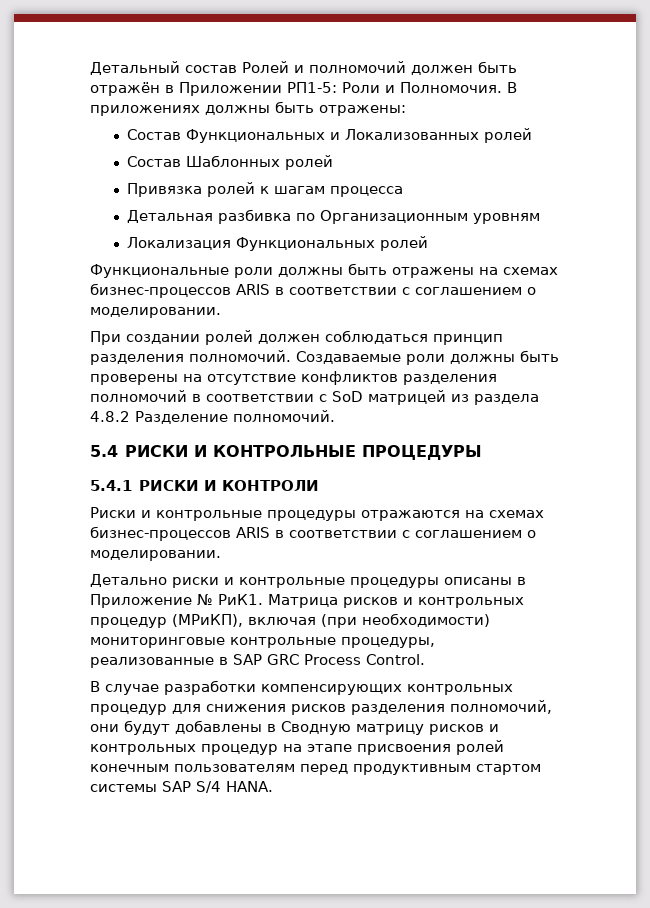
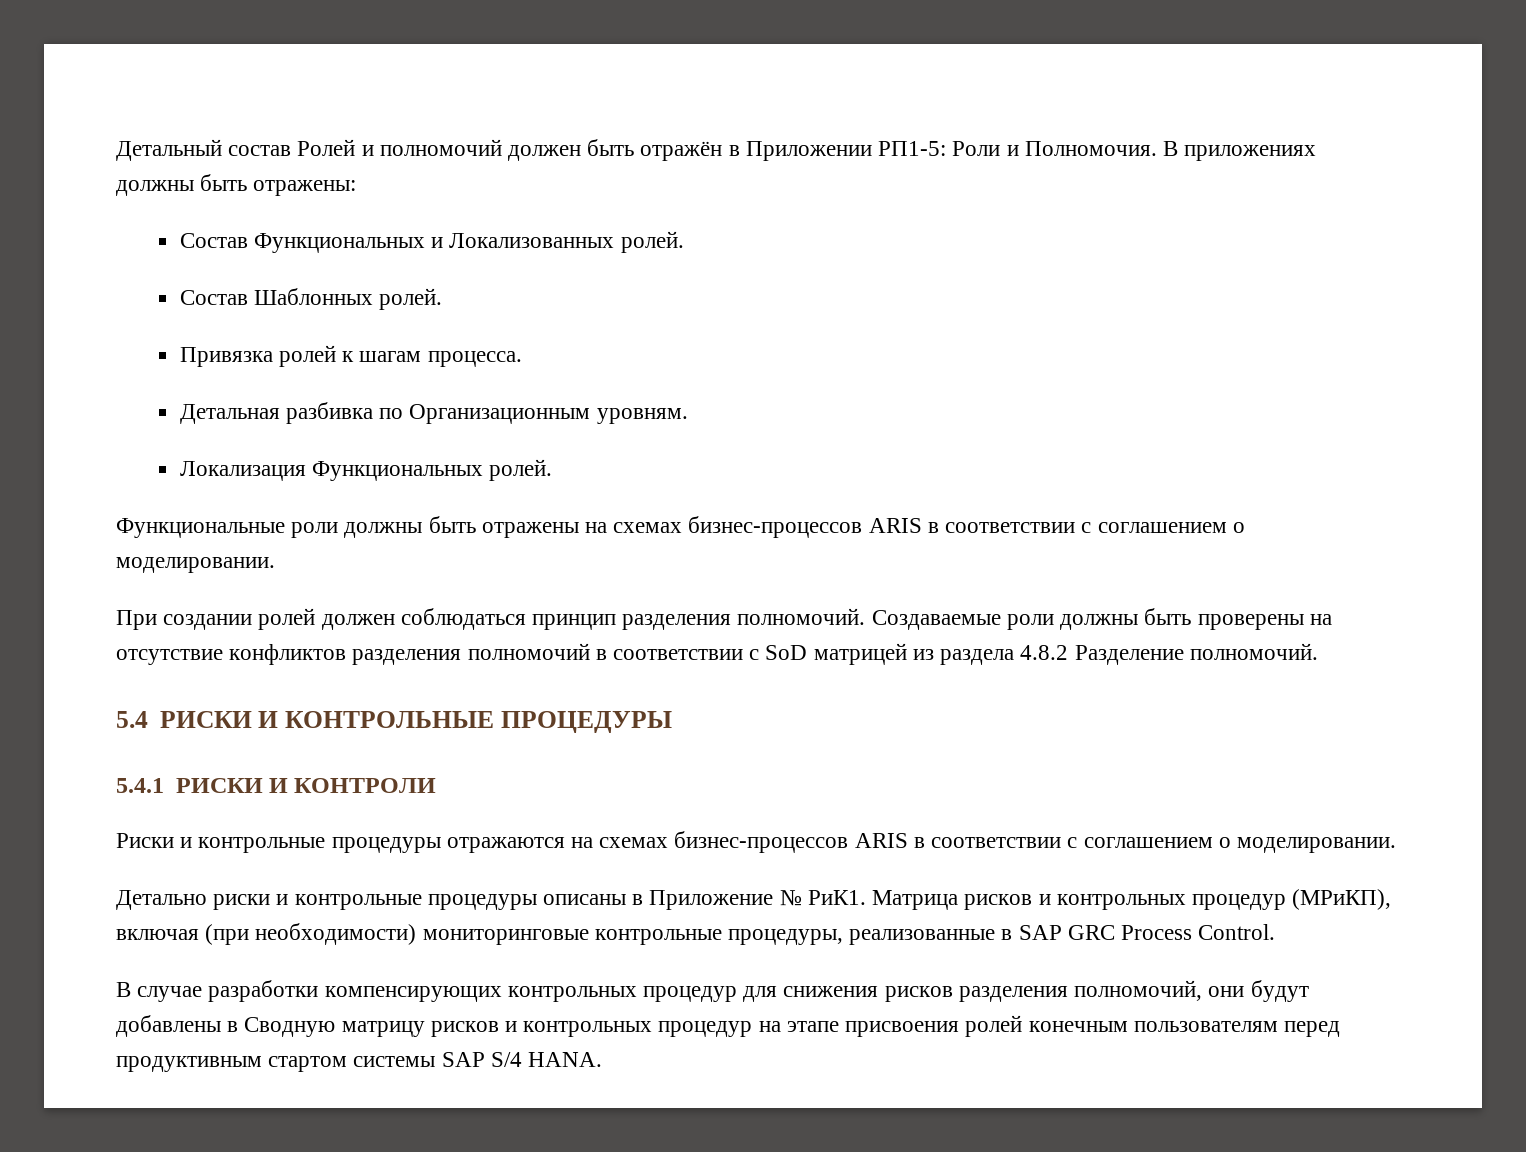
- Состав Функциональных и Локализованных ролей
+ Состав Функциональных и Локализованных ролей.
- Состав Шаблонных ролей
+ Состав Шаблонных ролей.
- Привязка ролей к шагам процесса
+ Привязка ролей к шагам процесса.
- Детальная разбивка по Организационным уровням
+ Детальная разбивка по Организационным уровням.
- Локализация Функциональных ролей
+ Локализация Функциональных ролей.

